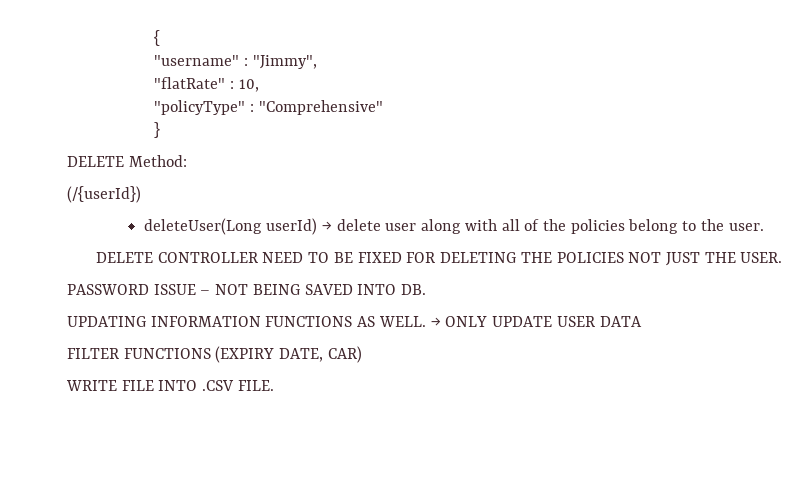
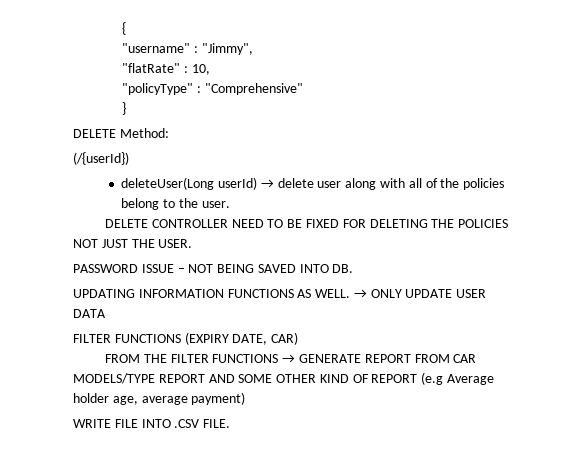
+ FROM THE FILTER FUNCTIONS → GENERATE REPORT FROM CAR MODELS/TYPE REPORT AND SOME OTHER KIND OF REPORT (e.g Average holder age, average payment)

